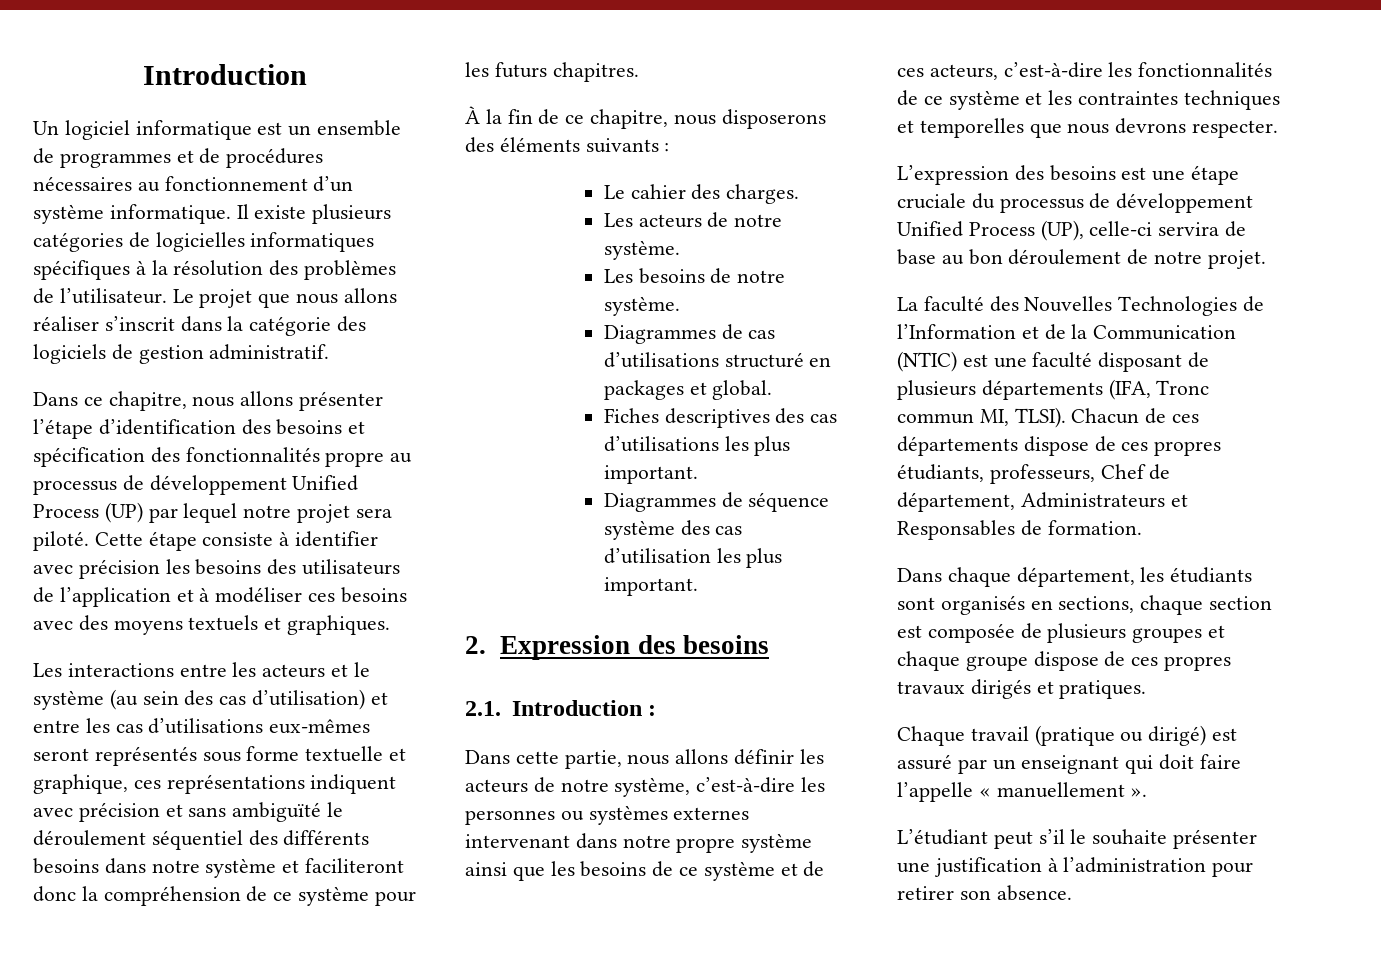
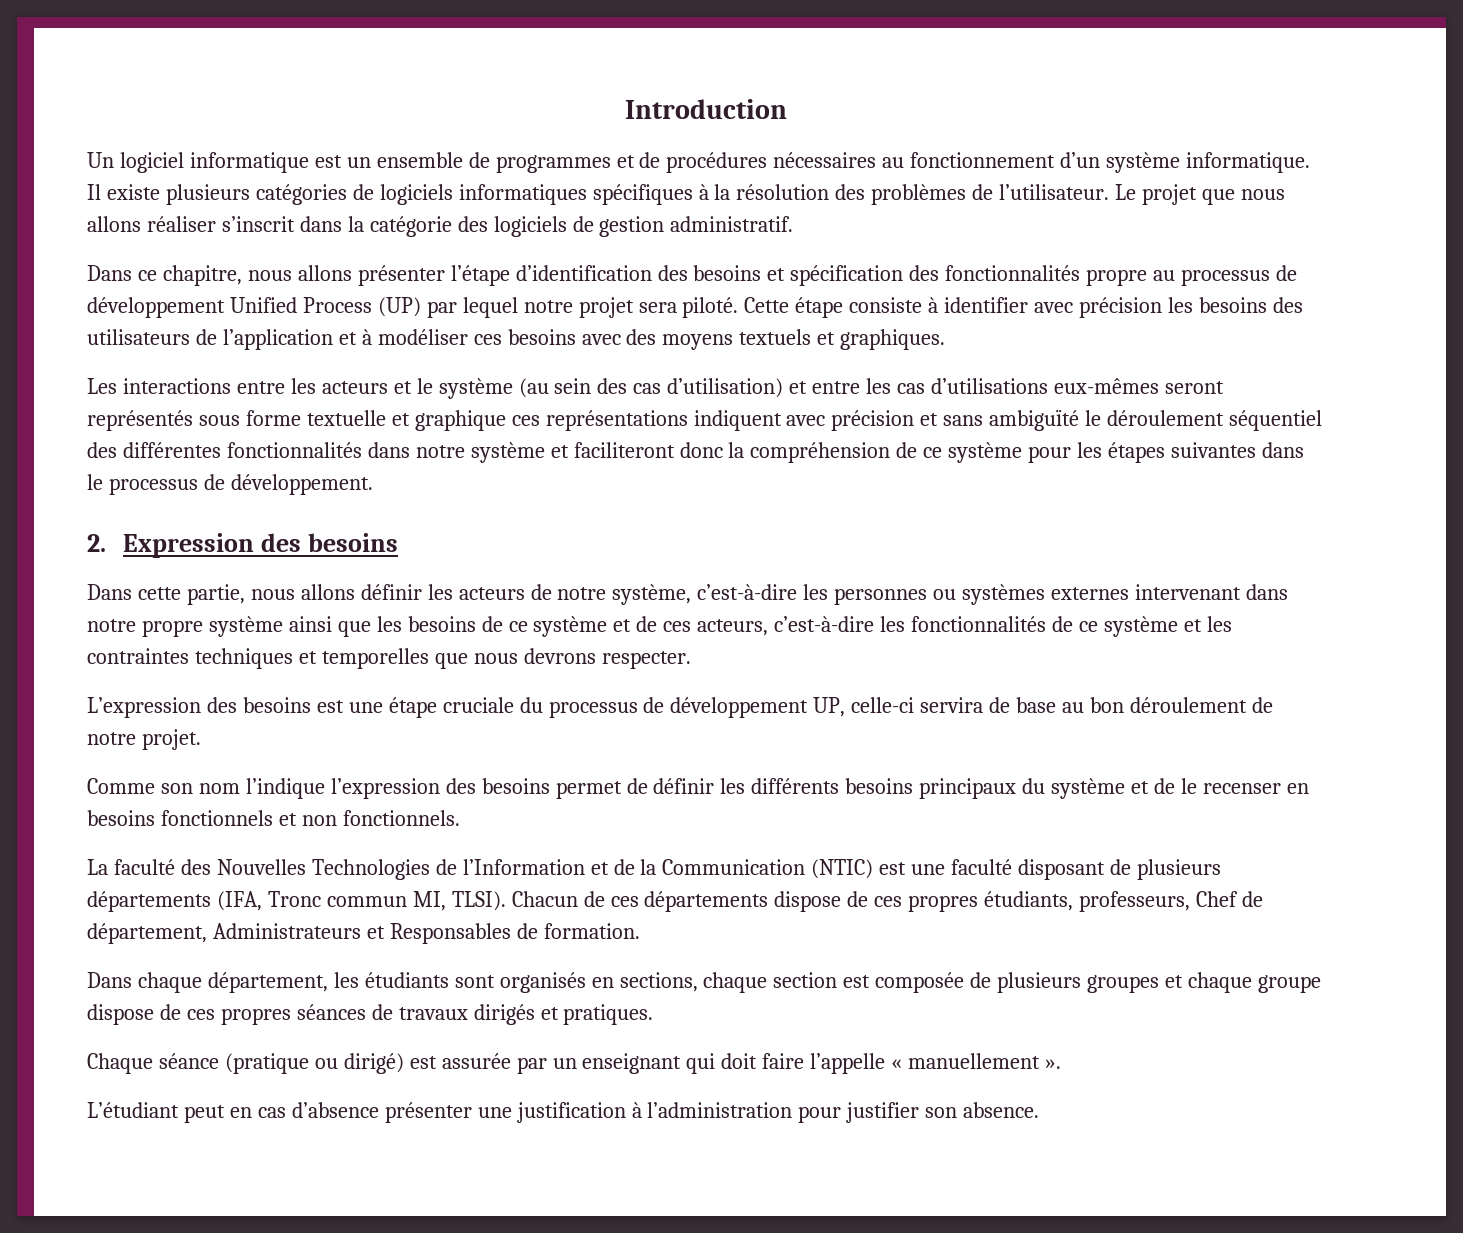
- Il existe plusieurs catégories de logicielles informatiques spécifiques à la résolution des problèmes de l’utilisateur.
+ Il existe plusieurs catégories de logiciels informatiques spécifiques à la résolution des problèmes de l’utilisateur.
- Les interactions entre les acteurs et le système (au sein des cas d’utilisation) et entre les cas d’utilisations eux-mêmes seront représentés sous forme textuelle et graphique, ces représentations indiquent avec précision et sans ambiguïté le déroulement séquentiel des différents besoins dans notre système et faciliteront donc la compréhension de ce système pour les futurs chapitres.
- À la fin de ce chapitre, nous disposerons des éléments suivants :
- Le cahier des charges.
- Les acteurs de notre système.
- Les besoins de notre système.
- Diagrammes de cas d’utilisations structuré en packages et global.
- Fiches descriptives des cas d’utilisations les plus important.
- Diagrammes de séquence système des cas d’utilisation les plus important.
+ Les interactions entre les acteurs et le système (au sein des cas d’utilisation) et entre les cas d’utilisations eux-mêmes seront représentés sous forme textuelle et graphique ces représentations indiquent avec précision et sans ambiguïté le déroulement séquentiel des différentes fonctionnalités dans notre système et faciliteront donc la compréhension de ce système pour les étapes suivantes dans le processus de développement.
- 2.1. Introduction :
- L’expression des besoins est une étape cruciale du processus de développement Unified Process (UP), celle-ci servira de base au bon déroulement de notre projet.
+ L’expression des besoins est une étape cruciale du processus de développement UP, celle-ci servira de base au bon déroulement de notre projet.
+ Comme son nom l’indique l’expression des besoins permet de définir les différents besoins principaux du système et de le recenser en besoins fonctionnels et non fonctionnels.
- Dans chaque département, les étudiants sont organisés en sections, chaque section est composée de plusieurs groupes et chaque groupe dispose de ces propres travaux dirigés et pratiques.
+ Dans chaque département, les étudiants sont organisés en sections, chaque section est composée de plusieurs groupes et chaque groupe dispose de ces propres séances de travaux dirigés et pratiques.
- Chaque travail (pratique ou dirigé) est assuré par un enseignant qui doit faire l’appelle « manuellement ».
+ Chaque séance (pratique ou dirigé) est assurée par un enseignant qui doit faire l’appelle « manuellement ».
- L’étudiant peut s’il le souhaite présenter une justification à l’administration pour retirer son absence.
+ L’étudiant peut en cas d’absence présenter une justification à l’administration pour justifier son absence.

